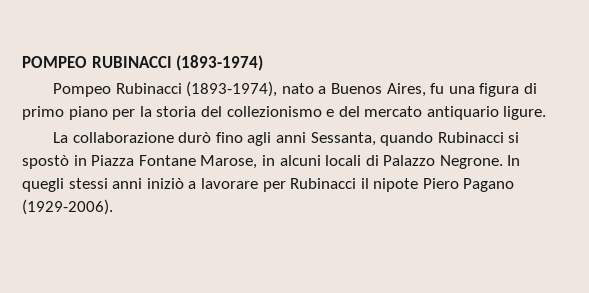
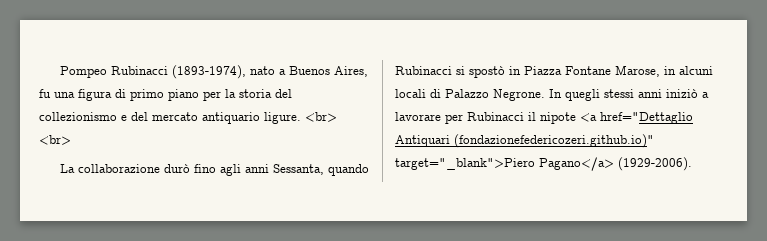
- POMPEO RUBINACCI (1893-1974)
+ <br> <br>
- In quegli stessi anni iniziò a lavorare per Rubinacci il nipote Piero Pagano (1929-2006).
+ In quegli stessi anni iniziò a lavorare per Rubinacci il nipote <a href="Dettaglio Antiquari (fondazionefedericozeri.github.io)" target="_blank">Piero Pagano</a> (1929-2006).

